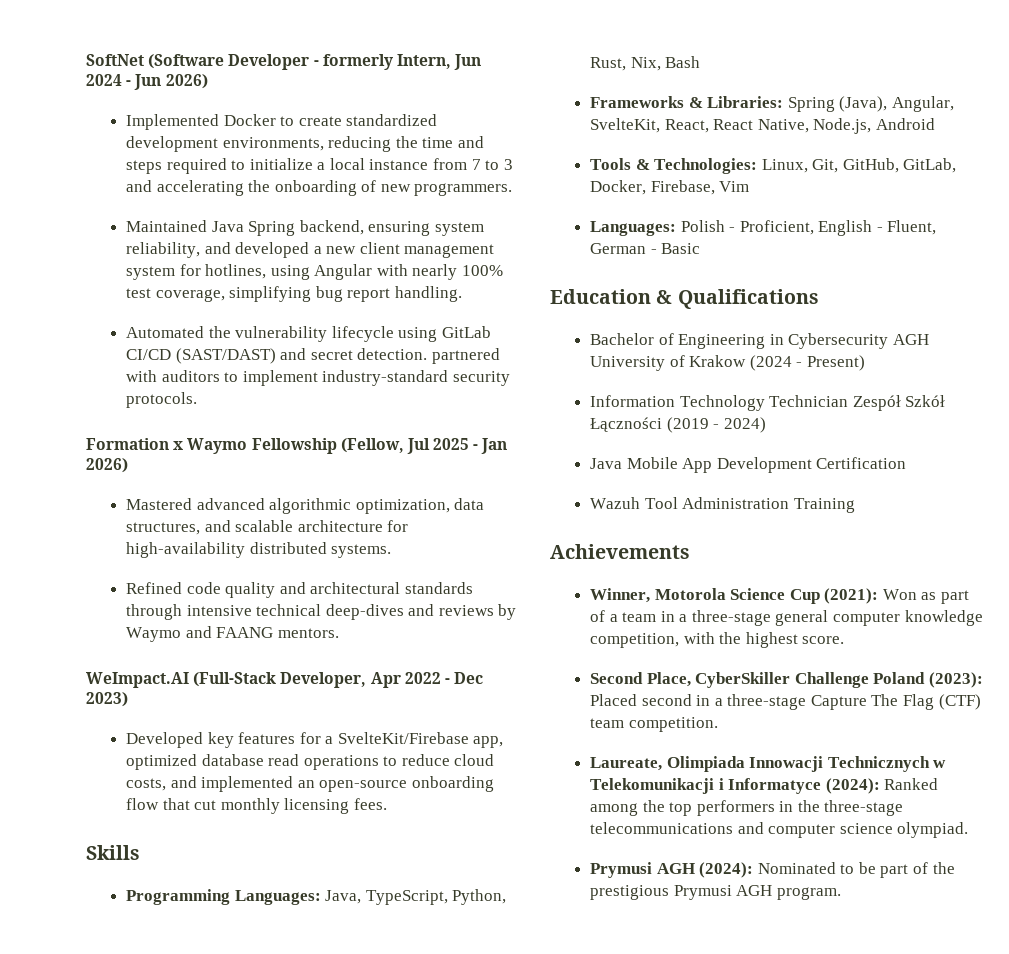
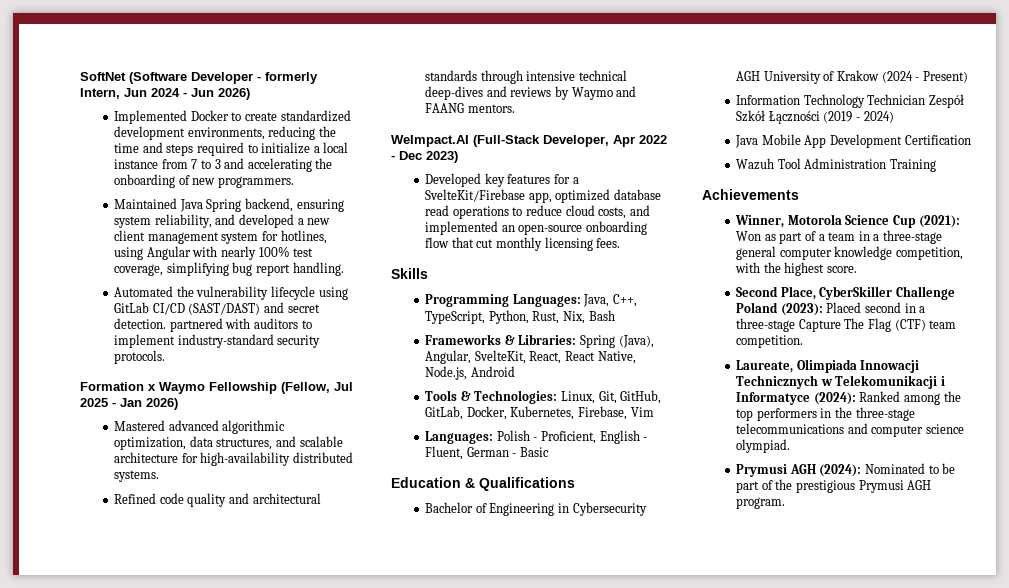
- Programming Languages: Java, TypeScript, Python, Rust, Nix, Bash
+ Programming Languages: Java, C++, TypeScript, Python, Rust, Nix, Bash
- Tools & Technologies: Linux, Git, GitHub, GitLab, Docker, Firebase, Vim
+ Tools & Technologies: Linux, Git, GitHub, GitLab, Docker, Kubernetes, Firebase, Vim

